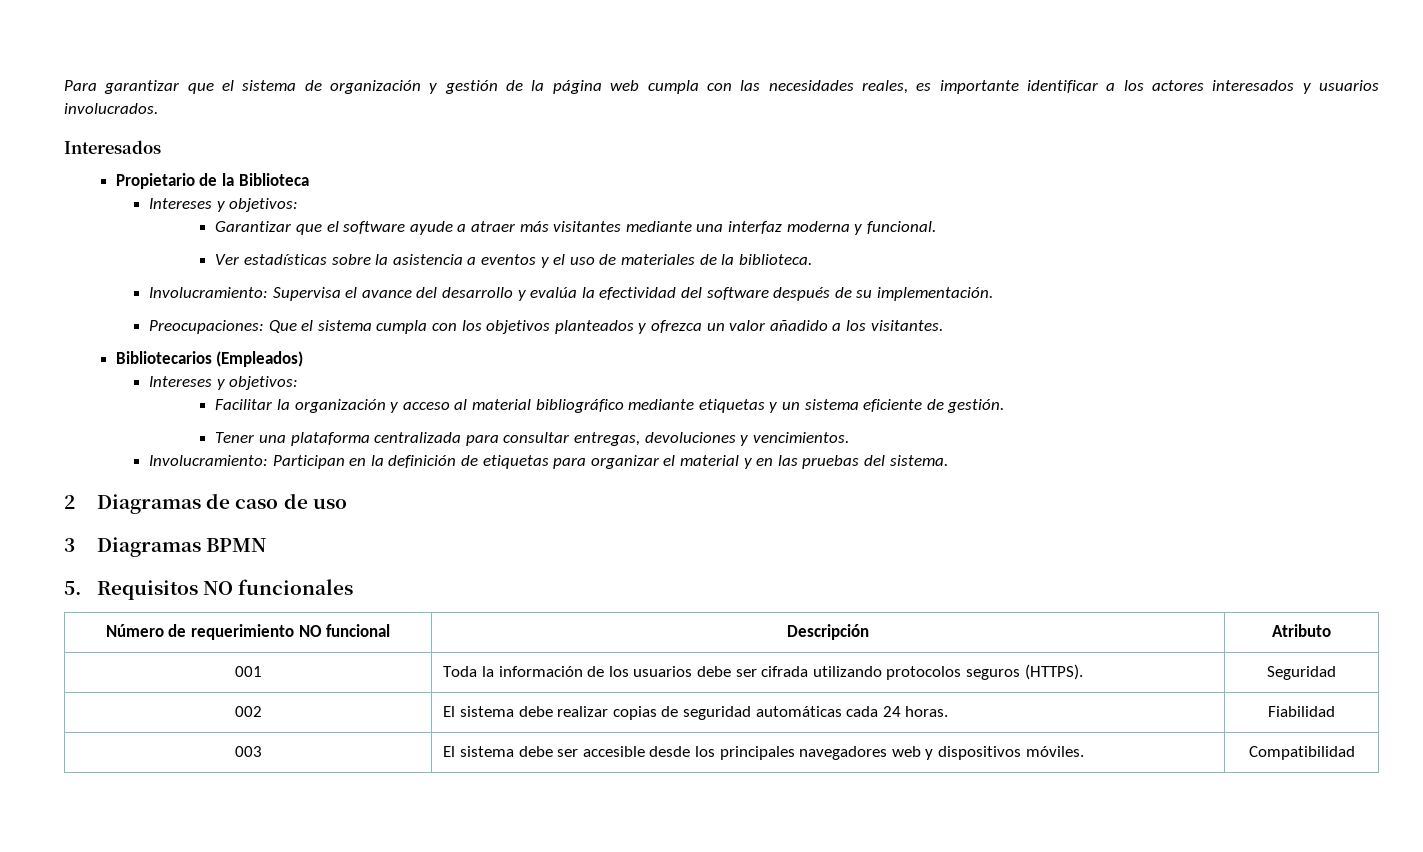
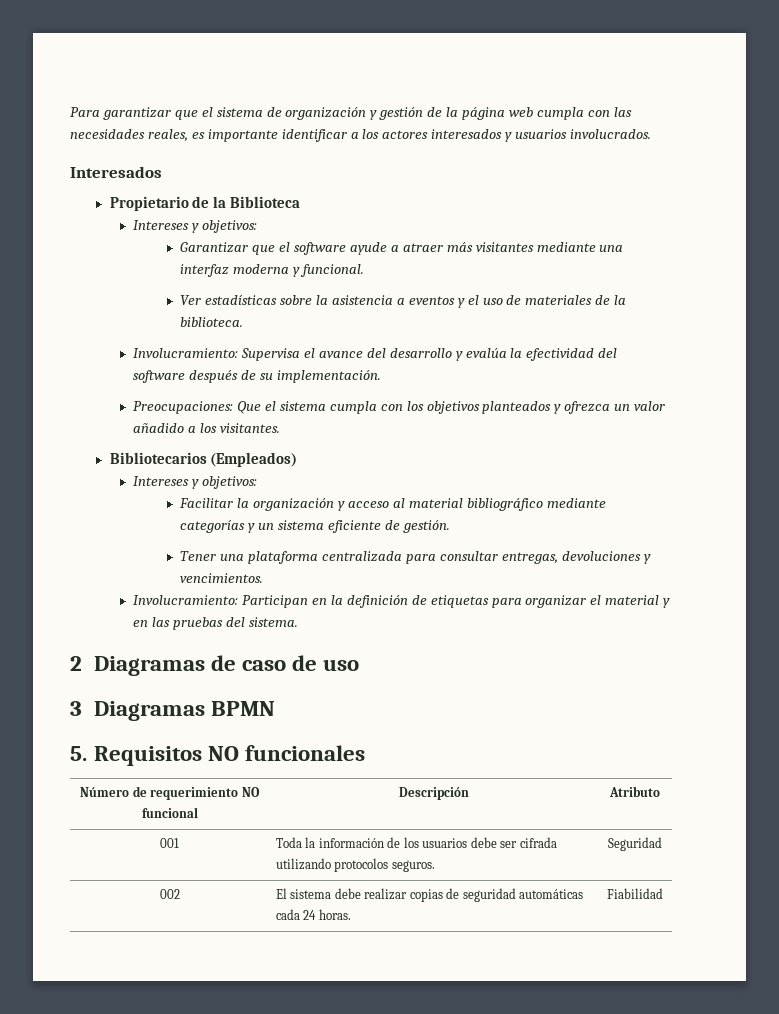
- Facilitar la organización y acceso al material bibliográfico mediante etiquetas y un sistema eficiente de gestión.
+ Facilitar la organización y acceso al material bibliográfico mediante categorías y un sistema eficiente de gestión.
- 001 | Toda la información de los usuarios debe ser cifrada utilizando protocolos seguros (HTTPS). | Seguridad
+ 001 | Toda la información de los usuarios debe ser cifrada utilizando protocolos seguros. | Seguridad
- 003 | El sistema debe ser accesible desde los principales navegadores web y dispositivos móviles. | Compatibilidad

